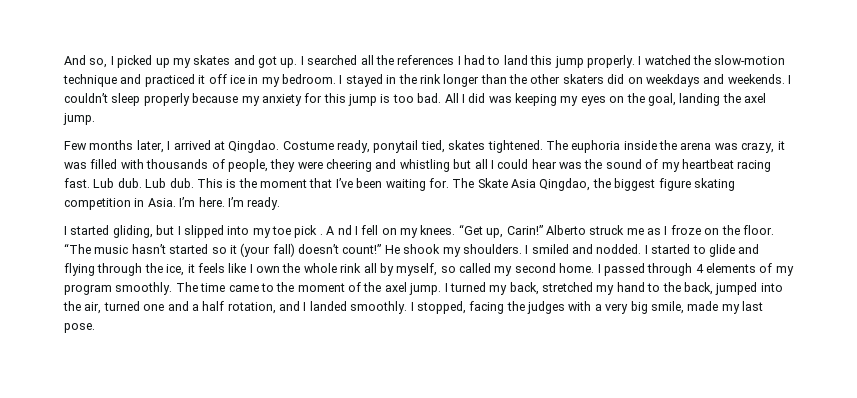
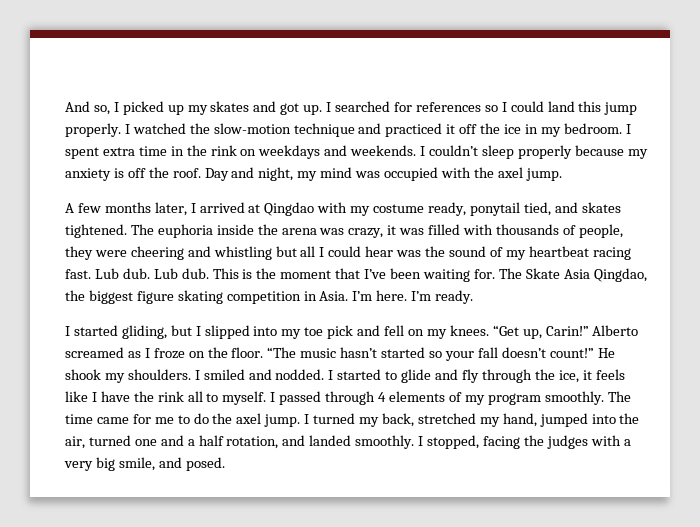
- I searched all the references I had to land this jump properly.
+ I searched for references so I could land this jump properly.
- I watched the slow-motion technique and practiced it off ice in my bedroom.
+ I watched the slow-motion technique and practiced it off the ice in my bedroom.
- I stayed in the rink longer than the other skaters did on weekdays and weekends.
+ I spent extra time in the rink on weekdays and weekends.
- I couldn’t sleep properly because my anxiety for this jump is too bad. All I did was keeping my eyes on the goal, landing the axel jump.
+ I couldn’t sleep properly because my anxiety is off the roof. Day and night, my mind was occupied with the axel jump.
- Few months later, I arrived at Qingdao. Costume ready, ponytail tied, skates tightened.
+ A few months later, I arrived at Qingdao with my costume ready, ponytail tied, and skates tightened.
- I started gliding, but I slipped into my toe pick . A nd I fell on my knees.
+ I started gliding, but I slipped into my toe pick and fell on my knees.
- Alberto struck me as I froze on the floor.
+ Alberto screamed as I froze on the floor.
- “The music hasn’t started so it (your fall) doesn’t count!”
+ “The music hasn’t started so your fall doesn’t count!”
- I started to glide and flying through the ice, it feels like I own the whole rink all by myself, so called my second home.
+ I started to glide and fly through the ice, it feels like I have the rink all to myself.
- The time came to the moment of the axel jump.
+ The time came for me to do the axel jump.
- I turned my back, stretched my hand to the back, jumped into the air, turned one and a half rotation, and I landed smoothly.
+ I turned my back, stretched my hand, jumped into the air, turned one and a half rotation, and landed smoothly.
- I stopped, facing the judges with a very big smile, made my last pose.
+ I stopped, facing the judges with a very big smile, and posed.

